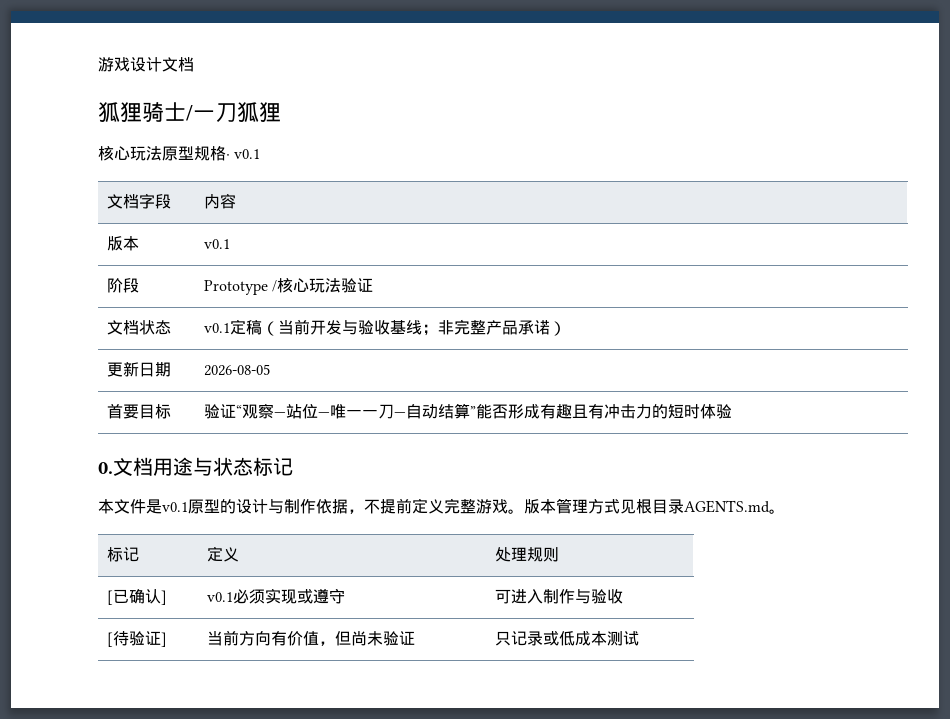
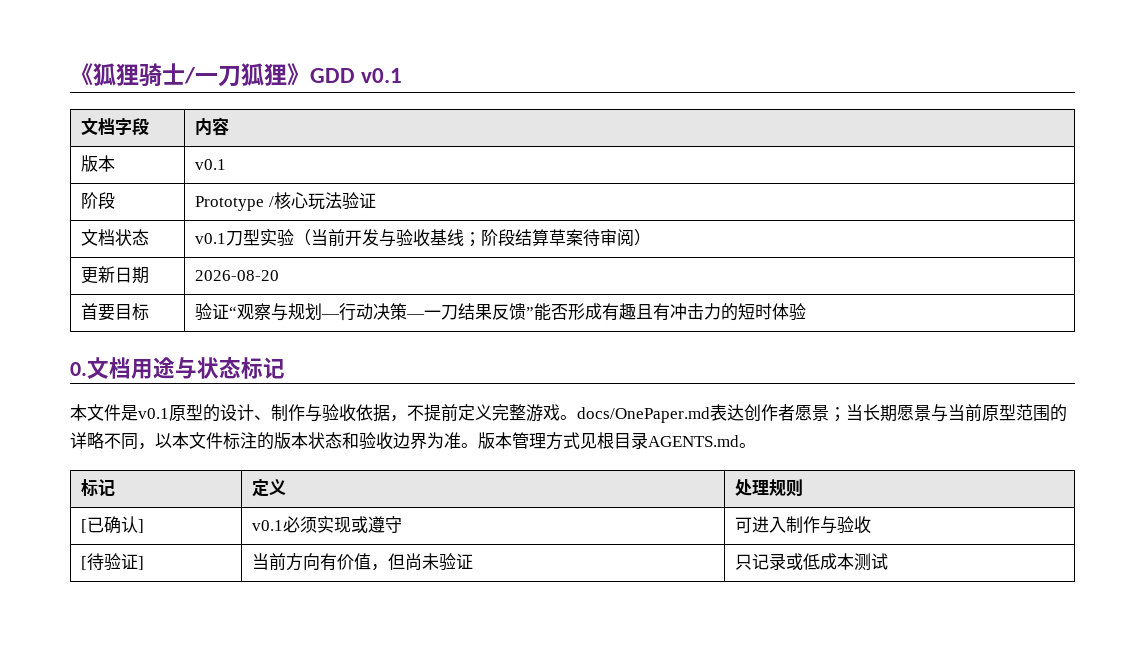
- 游戏设计文档
- 狐狸骑士/一刀狐狸
- 核心玩法原型规格· v0.1
+ 《狐狸骑士/一刀狐狸》GDD v0.1
- 文档状态 | v0.1定稿（当前开发与验收基线；非完整产品承诺）
+ 文档状态 | v0.1刀型实验（当前开发与验收基线；阶段结算草案待审阅）
- 更新日期 | 2026-08-05
+ 更新日期 | 2026-08-20
- 首要目标 | 验证“观察—站位—唯一一刀—自动结算”能否形成有趣且有冲击力的短时体验
+ 首要目标 | 验证“观察与规划—行动决策—一刀结果反馈”能否形成有趣且有冲击力的短时体验
- 本文件是v0.1原型的设计与制作依据，不提前定义完整游戏。
+ 本文件是v0.1原型的设计、制作与验收依据，不提前定义完整游戏。docs/OnePaper.md表达创作者愿景；当长期愿景与当前原型范围的详略不同，以本文件标注的版本状态和验收边界为准。

